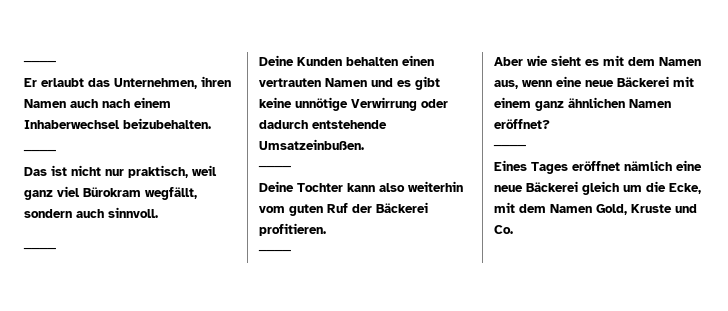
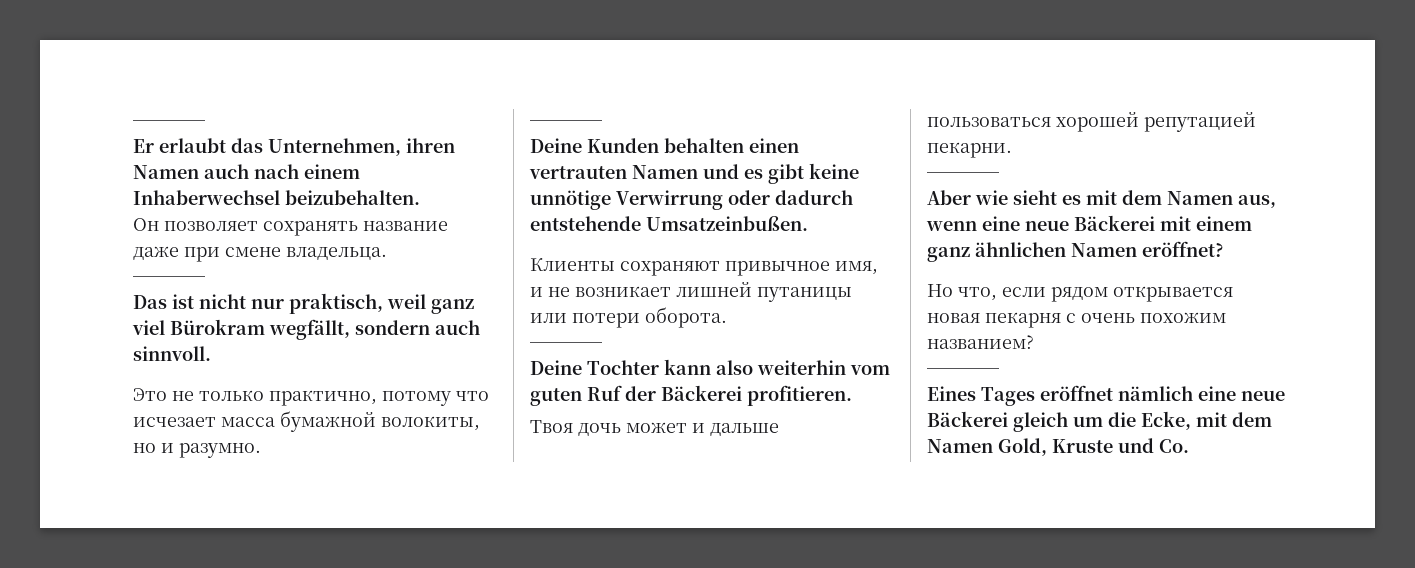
+ Он позволяет сохранять название даже при смене владельца.
+ Это не только практично, потому что исчезает масса бумажной волокиты, но и разумно.
+ Клиенты сохраняют привычное имя, и не возникает лишней путаницы или потери оборота.
+ Твоя дочь может и дальше пользоваться хорошей репутацией пекарни.
+ Но что, если рядом открывается новая пекарня с очень похожим названием?

